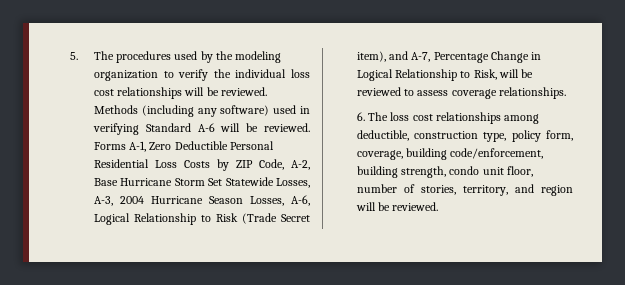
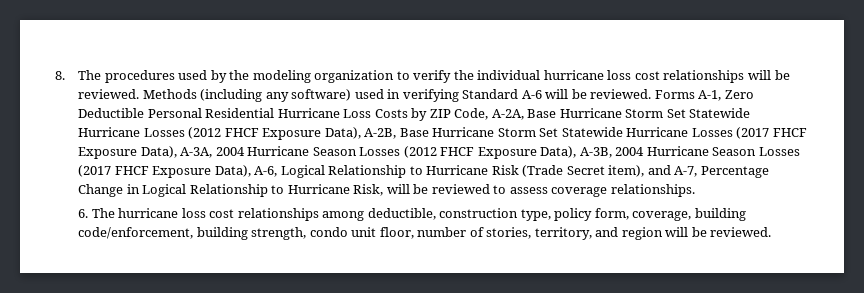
- 5. The procedures used by the modeling organization to verify the individual loss cost relationships will be reviewed.
+ 8. The procedures used by the modeling organization to verify the individual hurricane loss cost relationships will be reviewed.
- Forms A-1, Zero Deductible Personal Residential Loss Costs by ZIP Code, A-2, Base Hurricane Storm Set Statewide Losses, A-3, 2004 Hurricane Season Losses, A-6, Logical Relationship to Risk (Trade Secret item), and A-7, Percentage Change in Logical Relationship to Risk, will be reviewed to assess coverage relationships.
+ Forms A-1, Zero Deductible Personal Residential Hurricane Loss Costs by ZIP Code, A-2A, Base Hurricane Storm Set Statewide Hurricane Losses (2012 FHCF Exposure Data), A-2B, Base Hurricane Storm Set Statewide Hurricane Losses (2017 FHCF Exposure Data), A-3A, 2004 Hurricane Season Losses (2012 FHCF Exposure Data), A-3B, 2004 Hurricane Season Losses (2017 FHCF Exposure Data), A-6, Logical Relationship to Hurricane Risk (Trade Secret item), and A-7, Percentage Change in Logical Relationship to Hurricane Risk, will be reviewed to assess coverage relationships.
- 6. The loss cost relationships among deductible, construction type, policy form, coverage, building code/enforcement, building strength, condo unit floor, number of stories, territory, and region will be reviewed.
+ 6. The hurricane loss cost relationships among deductible, construction type, policy form, coverage, building code/enforcement, building strength, condo unit floor, number of stories, territory, and region will be reviewed.

